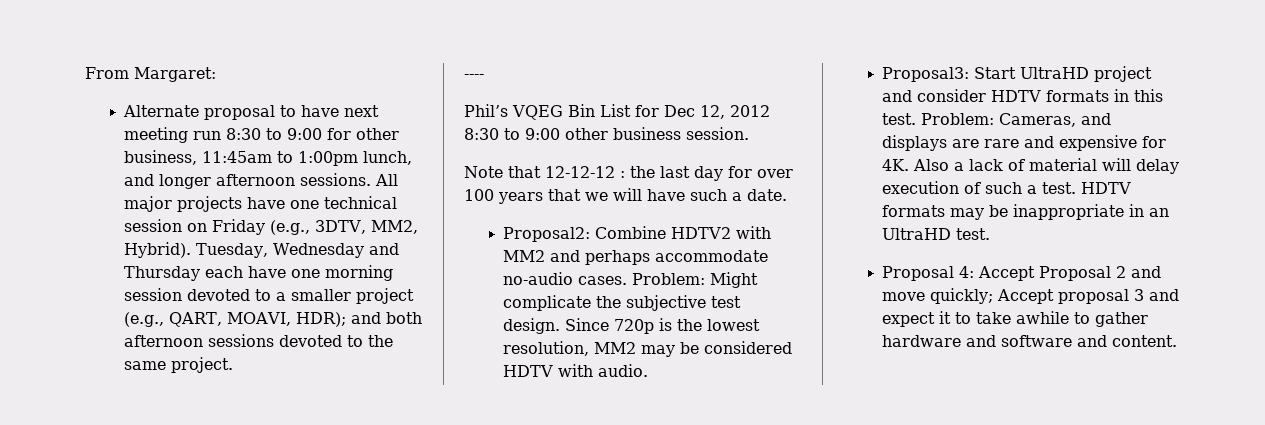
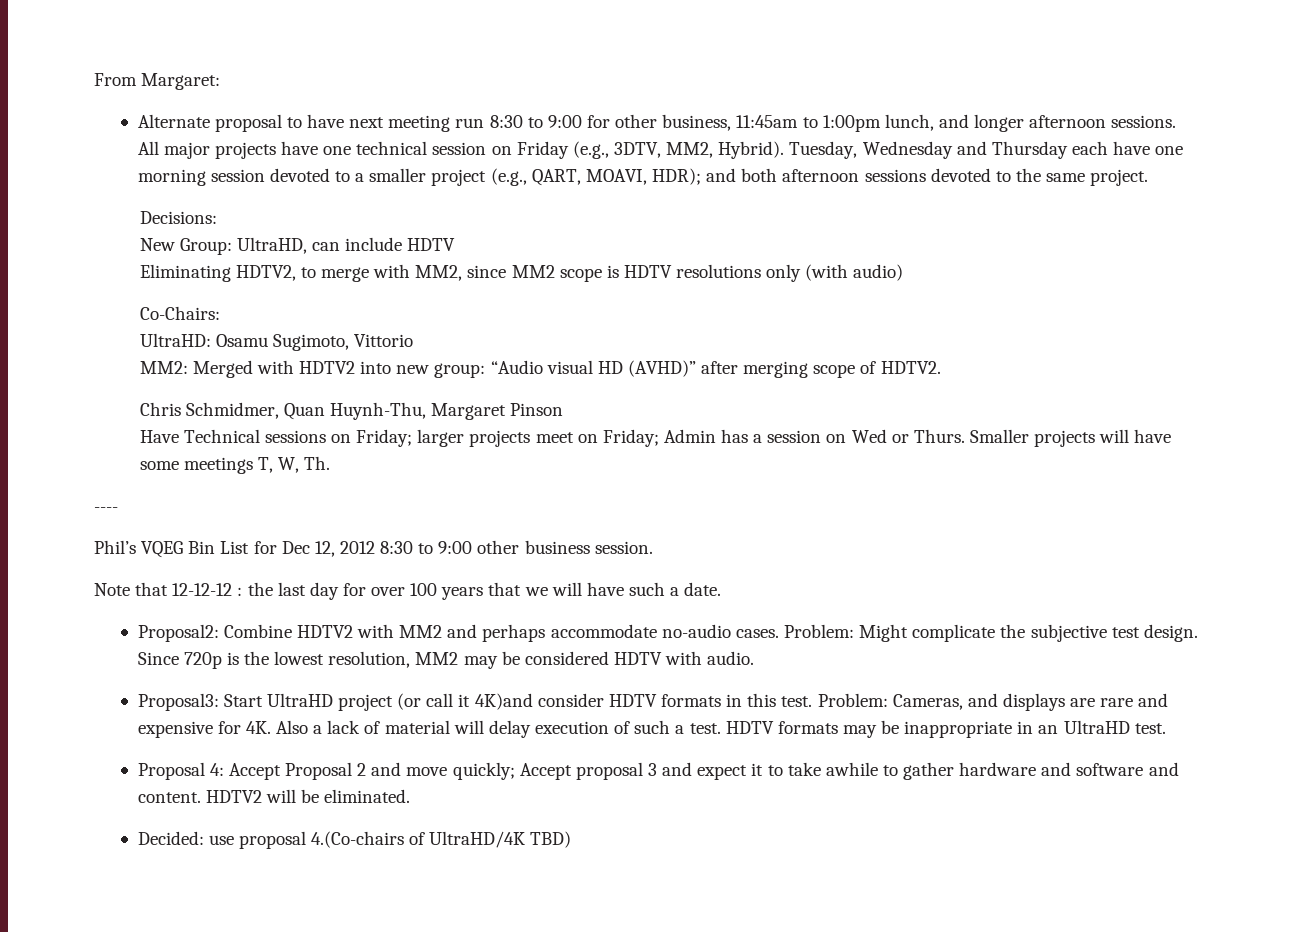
+ Decisions:
+ New Group: UltraHD, can include HDTV
+ Eliminating HDTV2, to merge with MM2, since MM2 scope is HDTV resolutions only (with audio)
+ Co-Chairs:
+ UltraHD: Osamu Sugimoto, Vittorio
+ MM2: Merged with HDTV2 into new group: “Audio visual HD (AVHD)” after merging scope of HDTV2.
+ Chris Schmidmer, Quan Huynh-Thu, Margaret Pinson
+ Have Technical sessions on Friday; larger projects meet on Friday; Admin has a session on Wed or Thurs. Smaller projects will have some meetings T, W, Th.
- Proposal3: Start UltraHD project and consider HDTV formats in this test.
+ Proposal3: Start UltraHD project (or call it 4K)and consider HDTV formats in this test.
+ HDTV2 will be eliminated.
+ Decided: use proposal 4.(Co-chairs of UltraHD/4K TBD)

